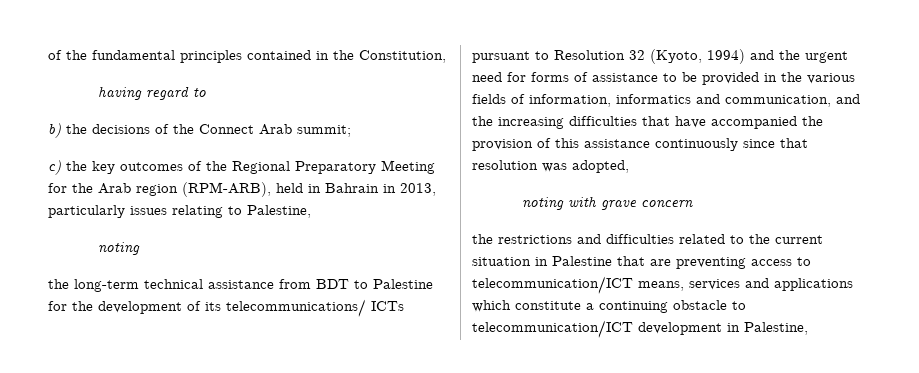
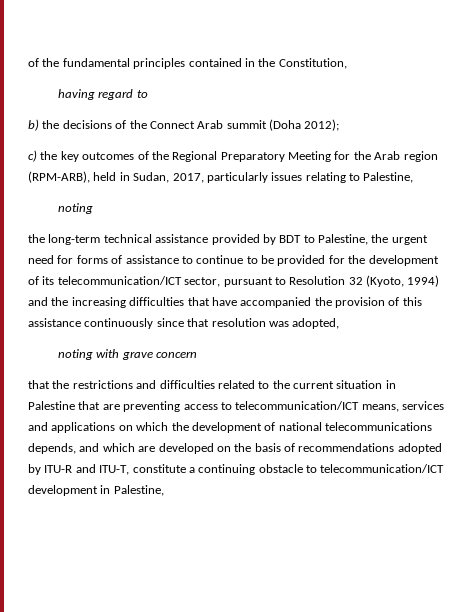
- b) the decisions of the Connect Arab summit;
+ b) the decisions of the Connect Arab summit (Doha 2012);
- c) the key outcomes of the Regional Preparatory Meeting for the Arab region (RPM-ARB), held in Bahrain in 2013, particularly issues relating to Palestine,
+ c) the key outcomes of the Regional Preparatory Meeting for the Arab region (RPM-ARB), held in Sudan, 2017, particularly issues relating to Palestine,
- the long-term technical assistance from BDT to Palestine for the development of its telecommunications/ ICTs pursuant to Resolution 32 (Kyoto, 1994) and the urgent need for forms of assistance to be provided in the various fields of information, informatics and communication, and the increasing difficulties that have accompanied the provision of this assistance continuously since that resolution was adopted,
+ the long-term technical assistance provided by BDT to Palestine, the urgent need for forms of assistance to continue to be provided for the development of its telecommunication/ICT sector, pursuant to Resolution 32 (Kyoto, 1994) and the increasing difficulties that have accompanied the provision of this assistance continuously since that resolution was adopted,
- the restrictions and difficulties related to the current situation in Palestine that are preventing access to telecommunication/ICT means, services and applications which constitute a continuing obstacle to telecommunication/ICT development in Palestine,
+ that the restrictions and difficulties related to the current situation in Palestine that are preventing access to telecommunication/ICT means, services and applications on which the development of national telecommunications depends, and which are developed on the basis of recommendations adopted by ITU-R and ITU-T, constitute a continuing obstacle to telecommunication/ICT development in Palestine,

